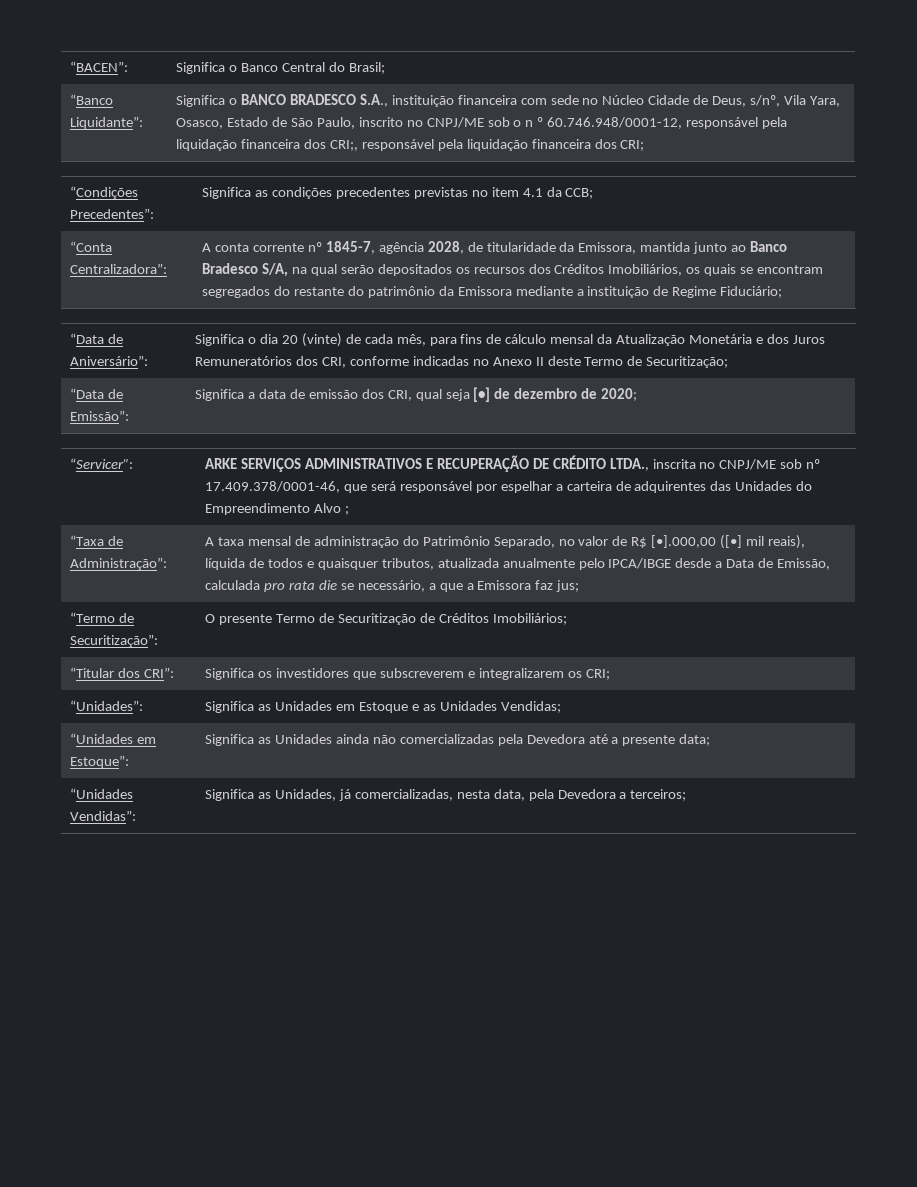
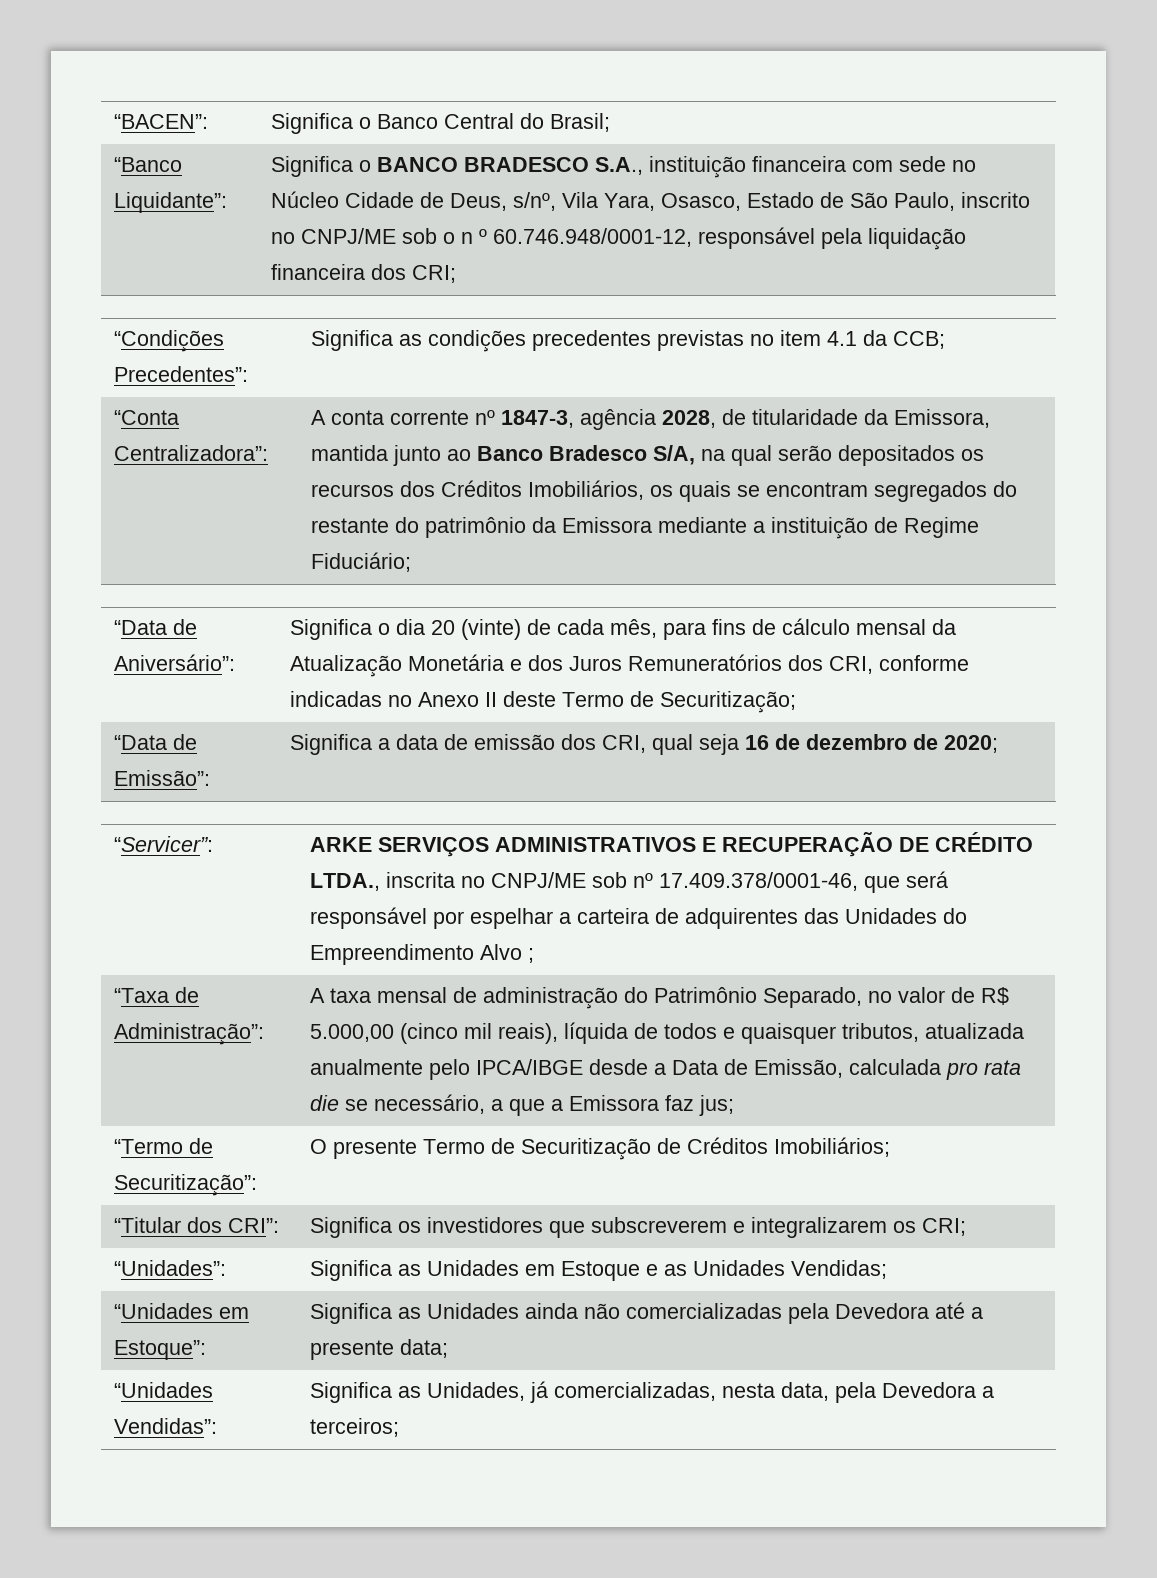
- Significa o BANCO BRADESCO S.A., instituição financeira com sede no Núcleo Cidade de Deus, s/nº, Vila Yara, Osasco, Estado de São Paulo, inscrito no CNPJ/ME sob o n º 60.746.948/0001-12, responsável pela liquidação financeira dos CRI;, responsável pela liquidação financeira dos CRI;
+ Significa o BANCO BRADESCO S.A., instituição financeira com sede no Núcleo Cidade de Deus, s/nº, Vila Yara, Osasco, Estado de São Paulo, inscrito no CNPJ/ME sob o n º 60.746.948/0001-12, responsável pela liquidação financeira dos CRI;
- A conta corrente nº 1845-7, agência 2028, de titularidade da Emissora, mantida junto ao Banco Bradesco S/A, na qual serão depositados os recursos dos Créditos Imobiliários, os quais se encontram segregados do restante do patrimônio da Emissora mediante a instituição de Regime Fiduciário;
+ A conta corrente nº 1847-3, agência 2028, de titularidade da Emissora, mantida junto ao Banco Bradesco S/A, na qual serão depositados os recursos dos Créditos Imobiliários, os quais se encontram segregados do restante do patrimônio da Emissora mediante a instituição de Regime Fiduciário;
- “Data de Emissão”: | Significa a data de emissão dos CRI, qual seja [•] de dezembro de 2020;
+ “Data de Emissão”: | Significa a data de emissão dos CRI, qual seja 16 de dezembro de 2020;
- A taxa mensal de administração do Patrimônio Separado, no valor de R$ [•].000,00 ([•] mil reais), líquida de todos e quaisquer tributos, atualizada anualmente pelo IPCA/IBGE desde a Data de Emissão, calculada pro rata die se necessário, a que a Emissora faz jus;
+ A taxa mensal de administração do Patrimônio Separado, no valor de R$ 5.000,00 (cinco mil reais), líquida de todos e quaisquer tributos, atualizada anualmente pelo IPCA/IBGE desde a Data de Emissão, calculada pro rata die se necessário, a que a Emissora faz jus;

